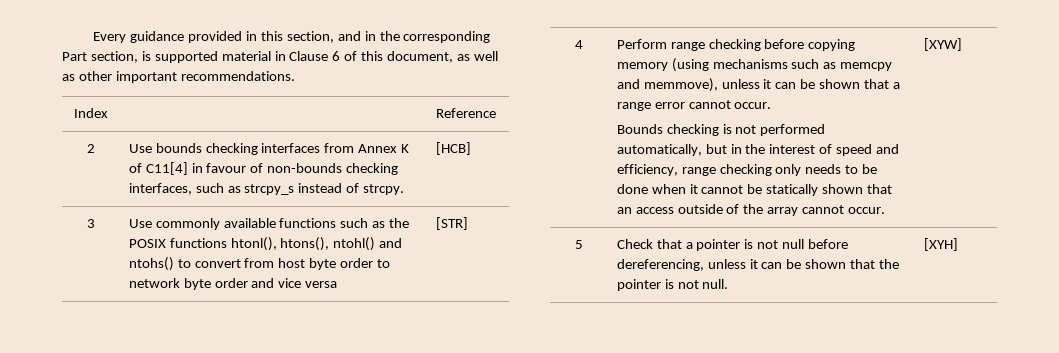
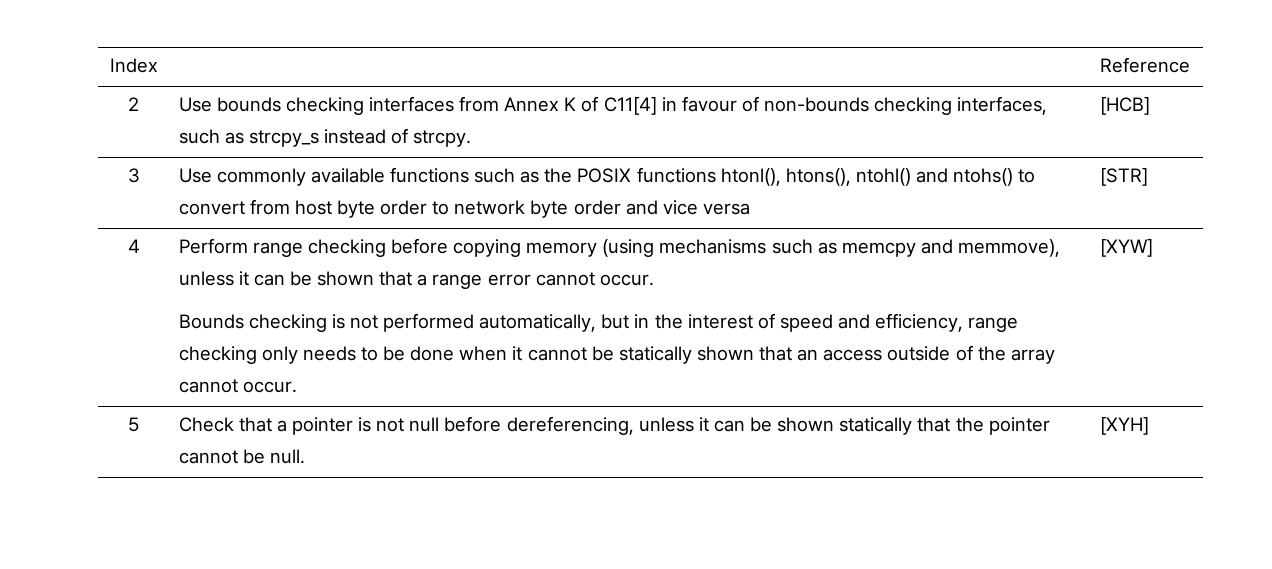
- Every guidance provided in this section, and in the corresponding Part section, is supported material in Clause 6 of this document, as well as other important recommendations.
- 5 | Check that a pointer is not null before dereferencing, unless it can be shown that the pointer is not null. | [XYH]
+ 5 | Check that a pointer is not null before dereferencing, unless it can be shown statically that the pointer cannot be null. | [XYH]

